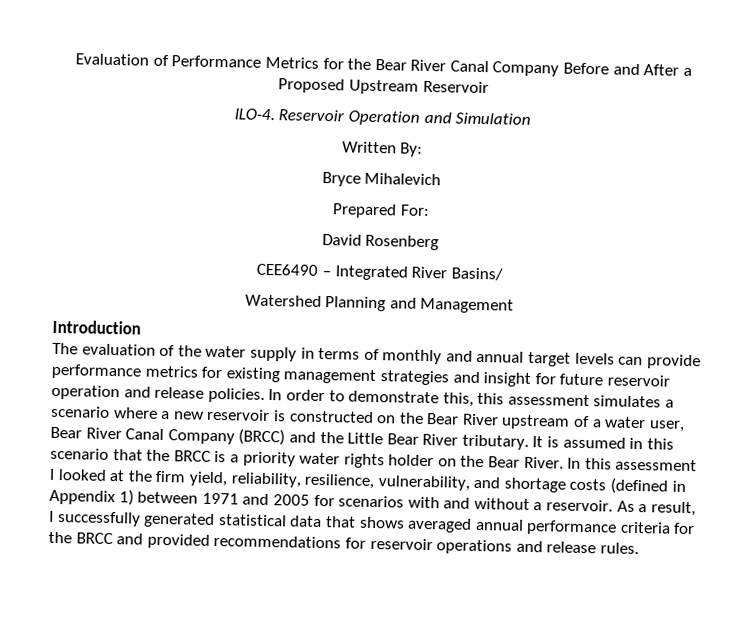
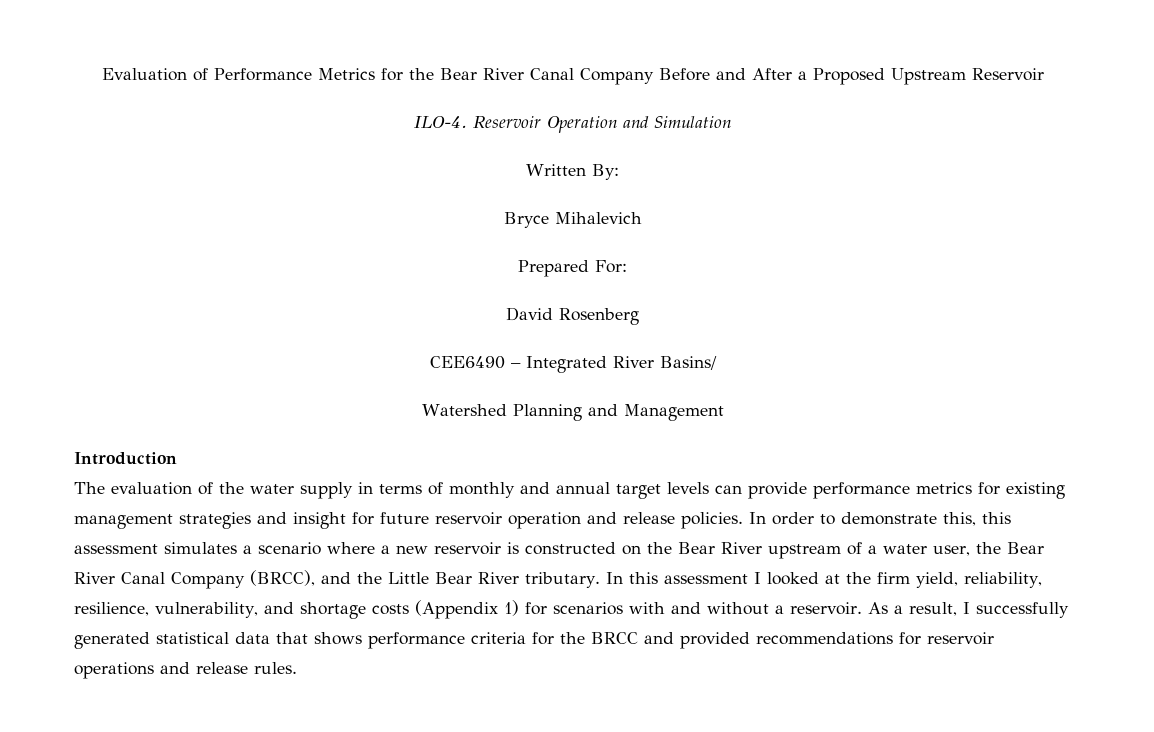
- In order to demonstrate this, this assessment simulates a scenario where a new reservoir is constructed on the Bear River upstream of a water user, Bear River Canal Company (BRCC) and the Little Bear River tributary.
+ In order to demonstrate this, this assessment simulates a scenario where a new reservoir is constructed on the Bear River upstream of a water user, the Bear River Canal Company (BRCC), and the Little Bear River tributary.
- It is assumed in this scenario that the BRCC is a priority water rights holder on the Bear River.
- In this assessment I looked at the firm yield, reliability, resilience, vulnerability, and shortage costs (defined in Appendix 1) between 1971 and 2005 for scenarios with and without a reservoir.
+ In this assessment I looked at the firm yield, reliability, resilience, vulnerability, and shortage costs (Appendix 1) for scenarios with and without a reservoir.
- As a result, I successfully generated statistical data that shows averaged annual performance criteria for the BRCC and provided recommendations for reservoir operations and release rules.
+ As a result, I successfully generated statistical data that shows performance criteria for the BRCC and provided recommendations for reservoir operations and release rules.

